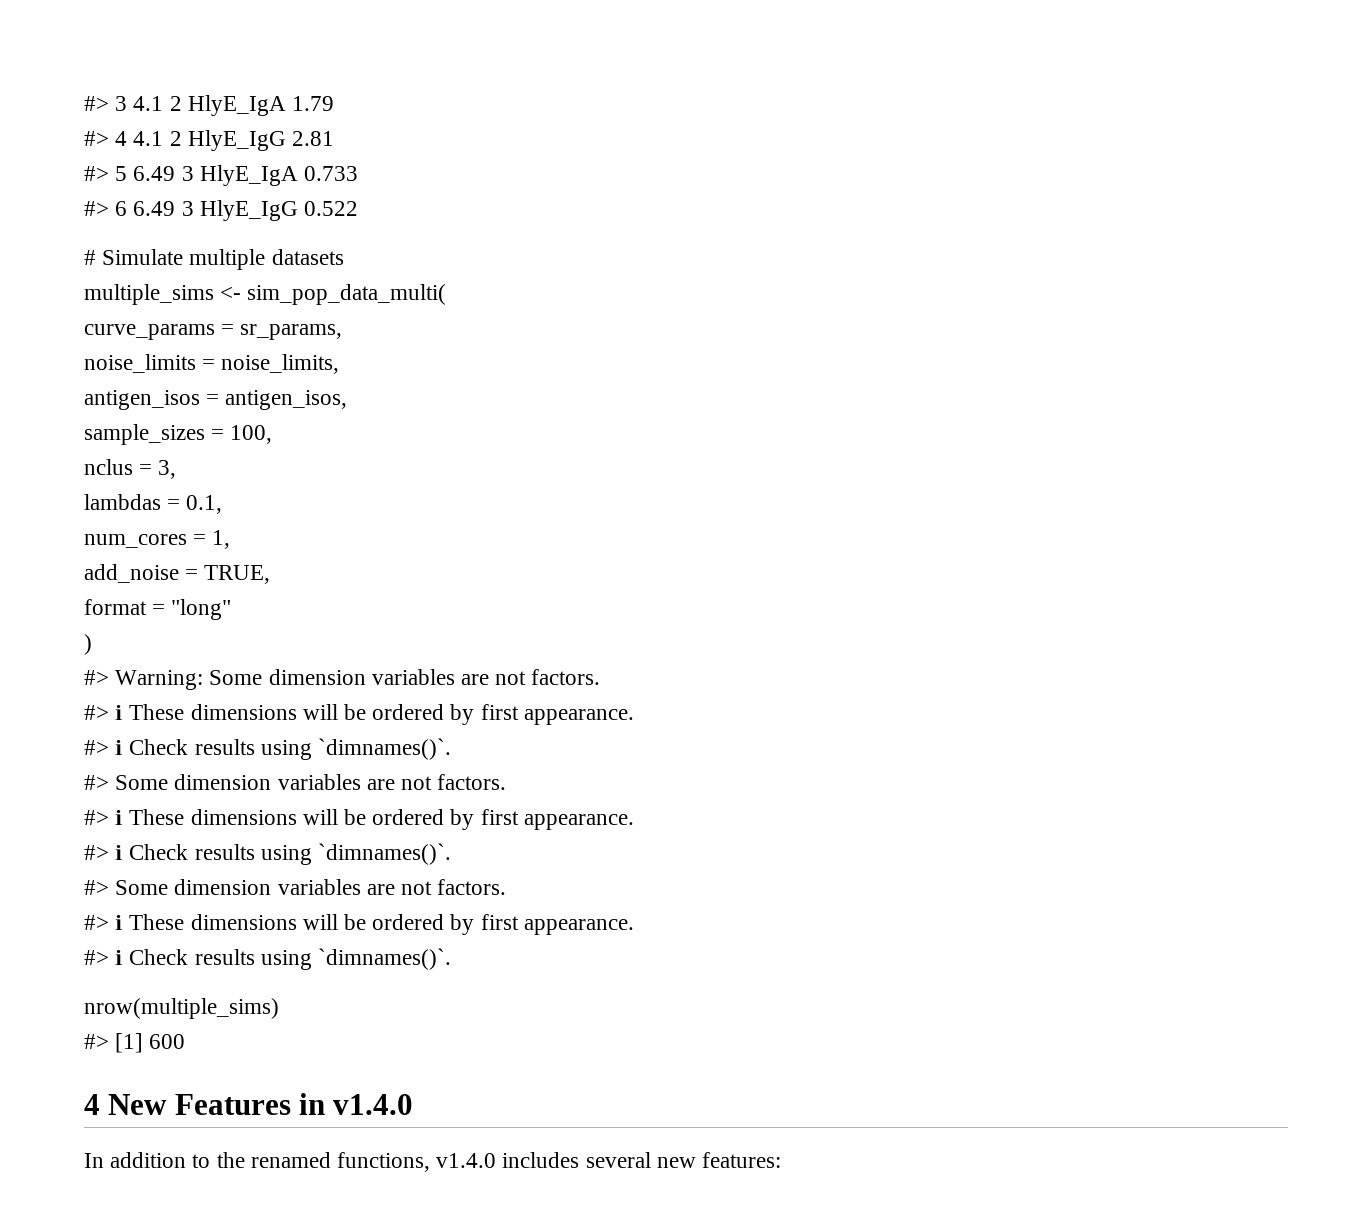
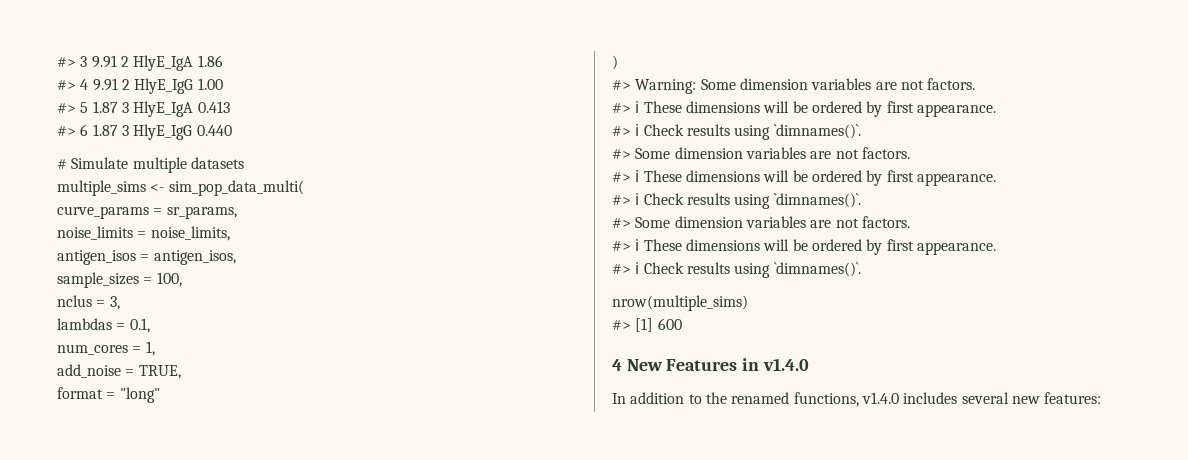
- #> 3 4.1 2 HlyE_IgA 1.79
+ #> 3 9.91 2 HlyE_IgA 1.86
- #> 4 4.1 2 HlyE_IgG 2.81
+ #> 4 9.91 2 HlyE_IgG 1.00
- #> 5 6.49 3 HlyE_IgA 0.733
+ #> 5 1.87 3 HlyE_IgA 0.413
- #> 6 6.49 3 HlyE_IgG 0.522
+ #> 6 1.87 3 HlyE_IgG 0.440

